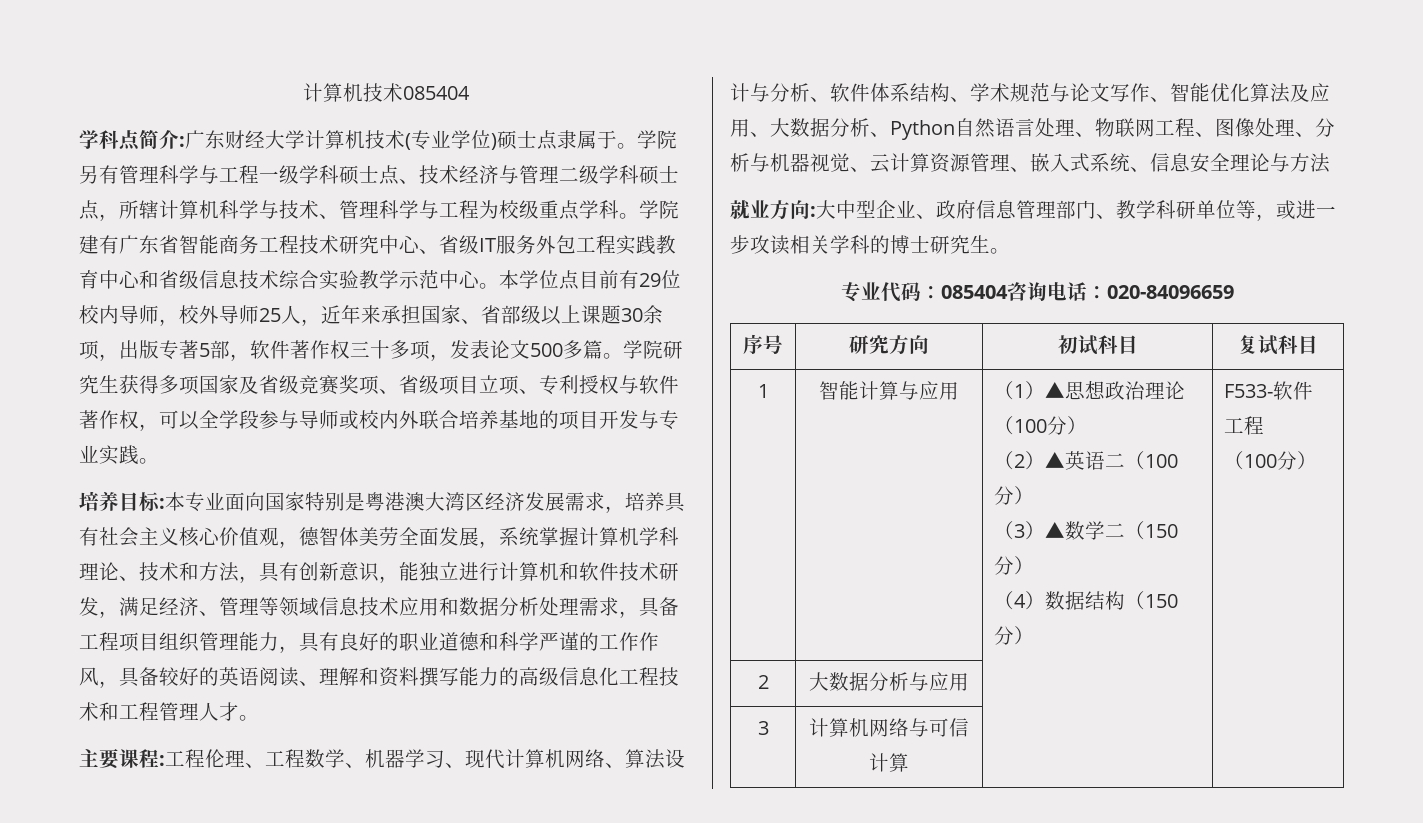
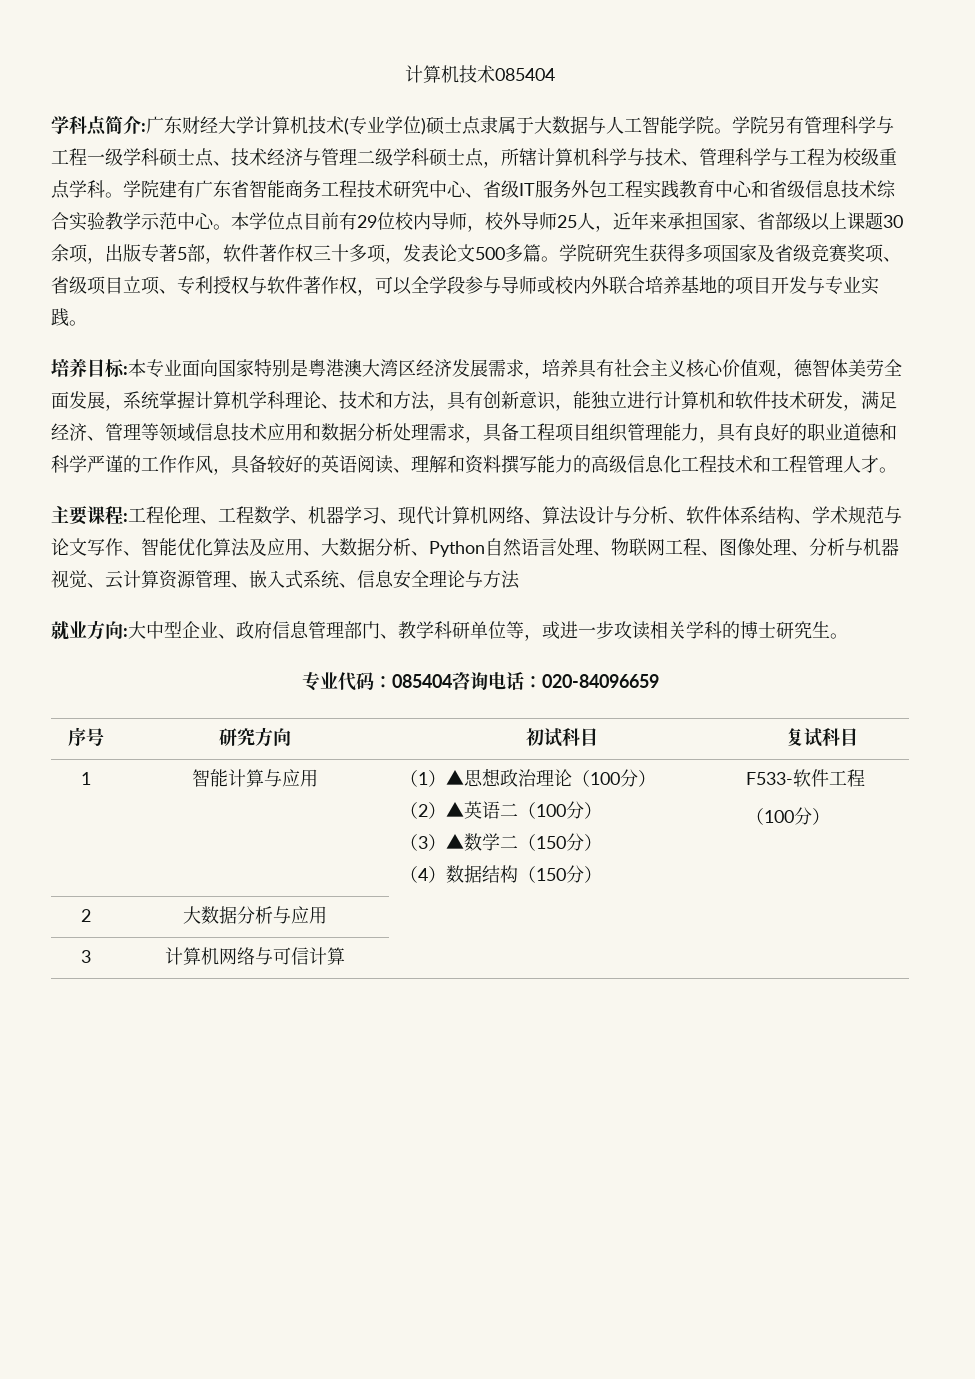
- 学科点简介:广东财经大学计算机技术(专业学位)硕士点隶属于。
+ 学科点简介:广东财经大学计算机技术(专业学位)硕士点隶属于大数据与人工智能学院。

